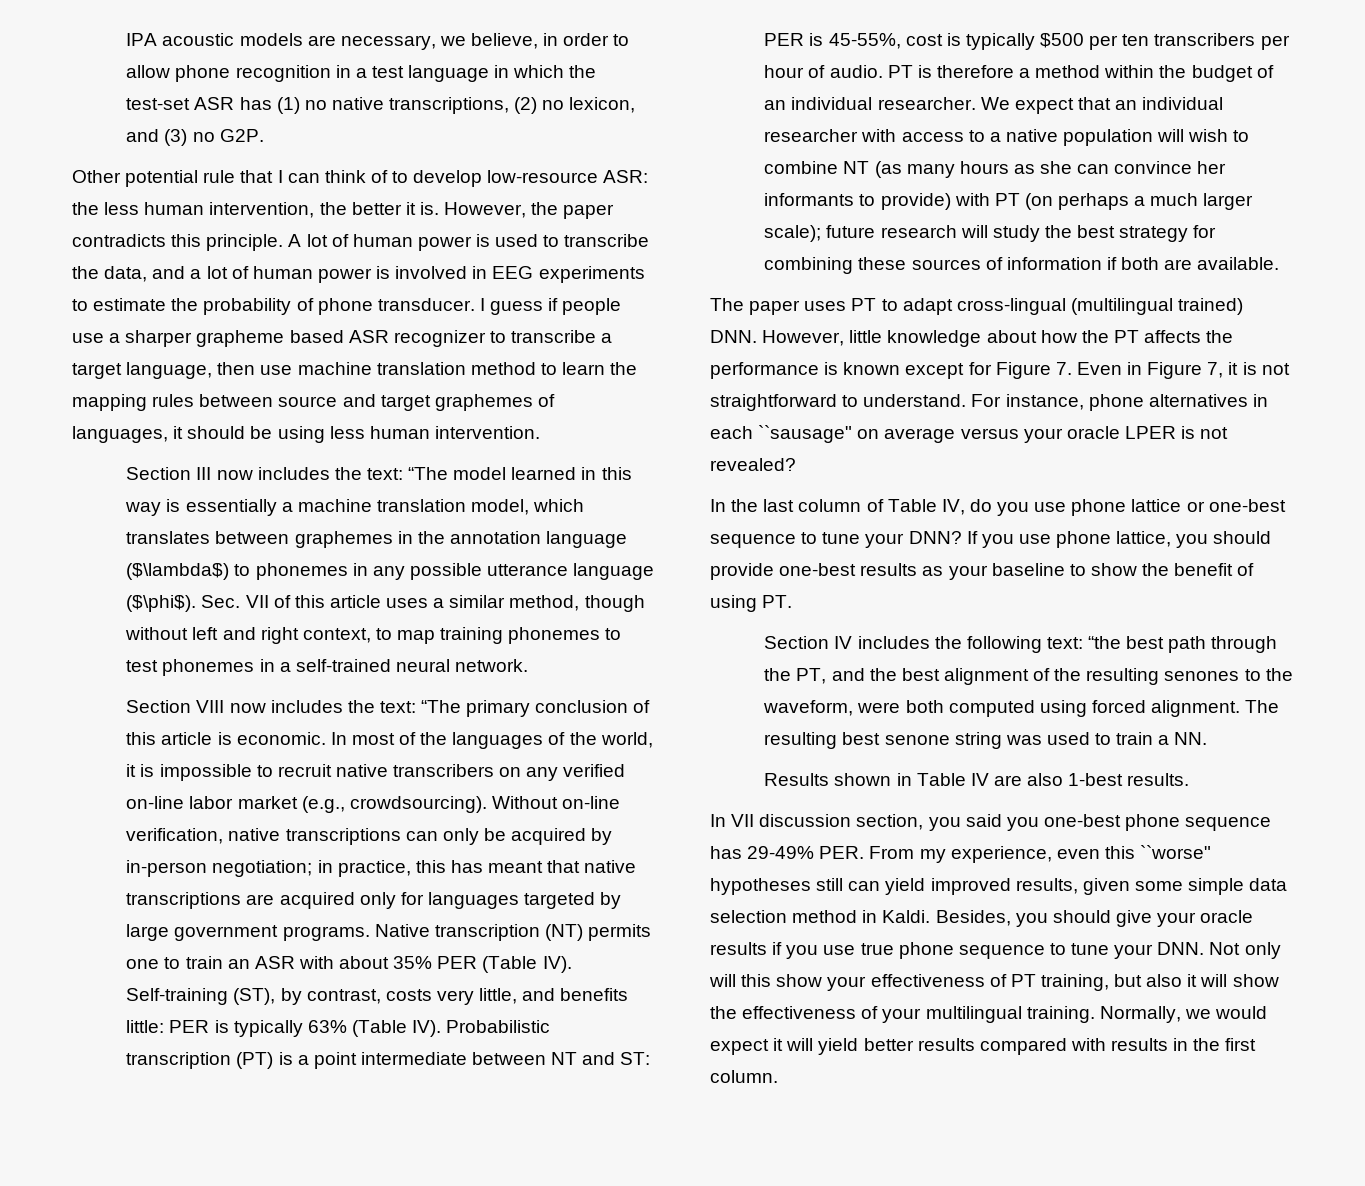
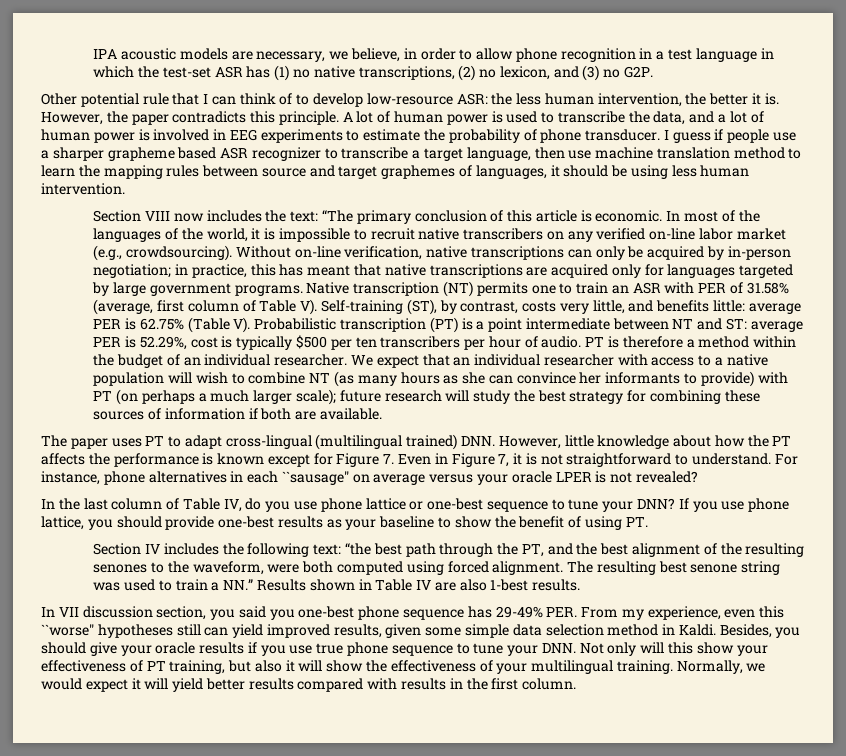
- Section III now includes the text: “The model learned in this way is essentially a machine translation model, which translates between graphemes in the annotation language ($\lambda$) to phonemes in any possible utterance language ($\phi$). Sec. VII of this article uses a similar method, though without left and right context, to map training phonemes to test phonemes in a self-trained neural network.
- Native transcription (NT) permits one to train an ASR with about 35% PER (Table IV). Self-training (ST), by contrast, costs very little, and benefits little: PER is typically 63% (Table IV). Probabilistic transcription (PT) is a point intermediate between NT and ST: PER is 45-55%, cost is typically $500 per ten transcribers per hour of audio.
+ Native transcription (NT) permits one to train an ASR with PER of 31.58% (average, first column of Table V). Self-training (ST), by contrast, costs very little, and benefits little: average PER is 62.75% (Table V). Probabilistic transcription (PT) is a point intermediate between NT and ST: average PER is 52.29%, cost is typically $500 per ten transcribers per hour of audio.
- The resulting best senone string was used to train a NN.
- Results shown in Table IV are also 1-best results.
+ The resulting best senone string was used to train a NN.” Results shown in Table IV are also 1-best results.

